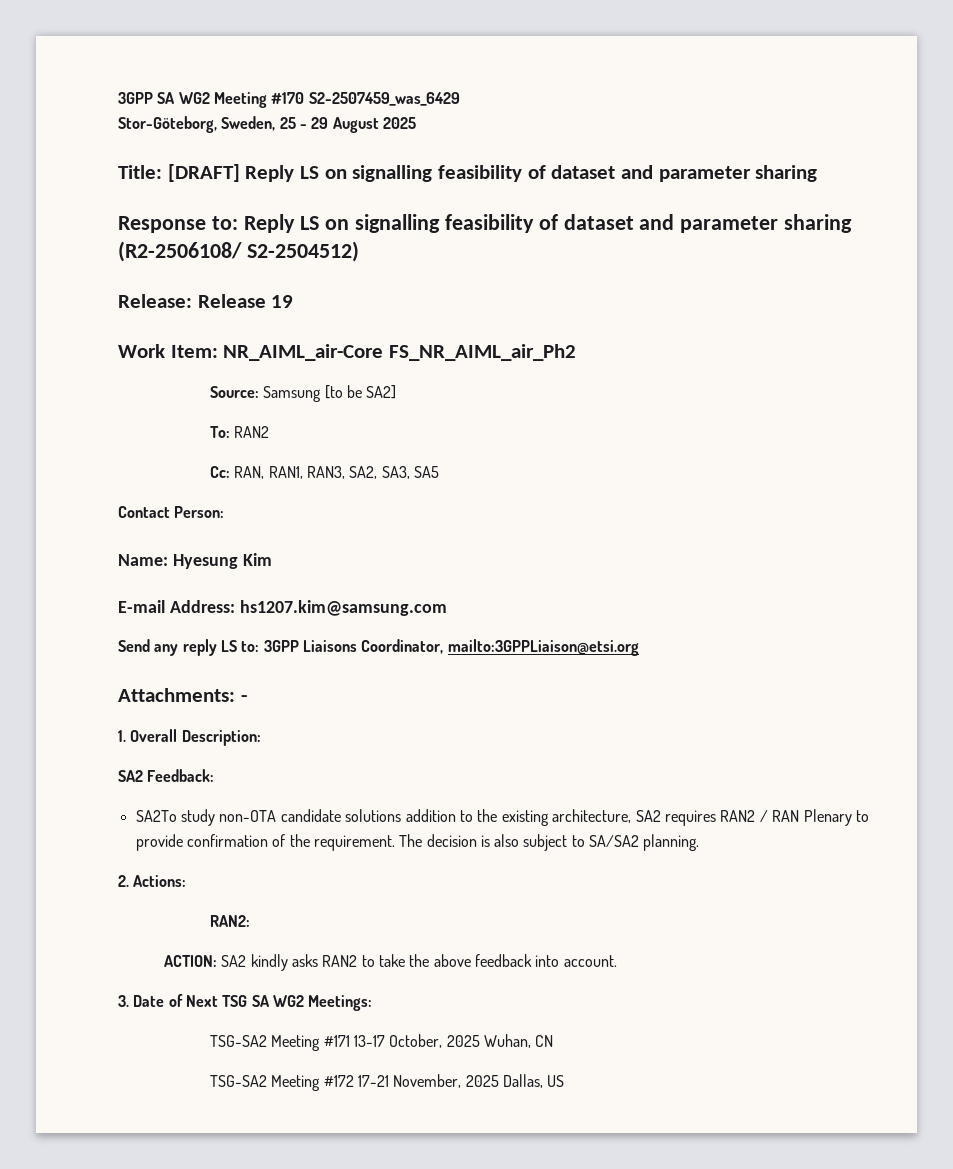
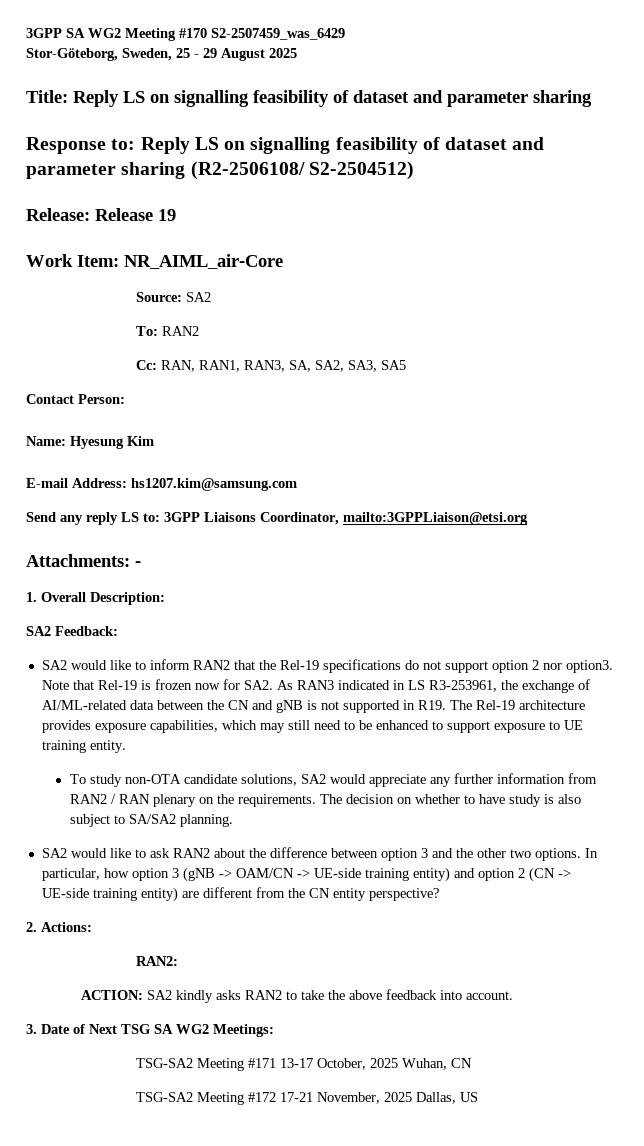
- Title: [DRAFT] Reply LS on signalling feasibility of dataset and parameter sharing
+ Title: Reply LS on signalling feasibility of dataset and parameter sharing
- Work Item: NR_AIML_air-Core FS_NR_AIML_air_Ph2
+ Work Item: NR_AIML_air-Core
- Source: Samsung [to be SA2]
+ Source: SA2
- Cc: RAN, RAN1, RAN3, SA2, SA3, SA5
+ Cc: RAN, RAN1, RAN3, SA, SA2, SA3, SA5
- SA2To study non-OTA candidate solutions addition to the existing architecture, SA2 requires RAN2 / RAN Plenary to provide confirmation of the requirement. The decision is also subject to SA/SA2 planning.
+ SA2 would like to inform RAN2 that the Rel-19 specifications do not support option 2 nor option3. Note that Rel-19 is frozen now for SA2. As RAN3 indicated in LS R3-253961, the exchange of AI/ML-related data between the CN and gNB is not supported in R19. The Rel-19 architecture provides exposure capabilities, which may still need to be enhanced to support exposure to UE training entity.
+ To study non-OTA candidate solutions, SA2 would appreciate any further information from RAN2 / RAN plenary on the requirements. The decision on whether to have study is also subject to SA/SA2 planning.
+ SA2 would like to ask RAN2 about the difference between option 3 and the other two options. In particular, how option 3 (gNB -> OAM/CN -> UE-side training entity) and option 2 (CN -> UE-side training entity) are different from the CN entity perspective?

